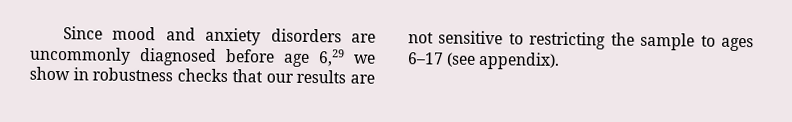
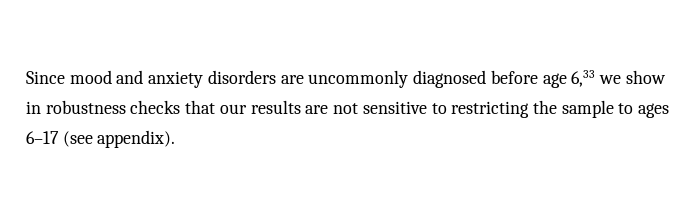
- Since mood and anxiety disorders are uncommonly diagnosed before age 6,29 we show in robustness checks that our results are not sensitive to restricting the sample to ages 6–17 (see appendix).
+ Since mood and anxiety disorders are uncommonly diagnosed before age 6,33 we show in robustness checks that our results are not sensitive to restricting the sample to ages 6–17 (see appendix).

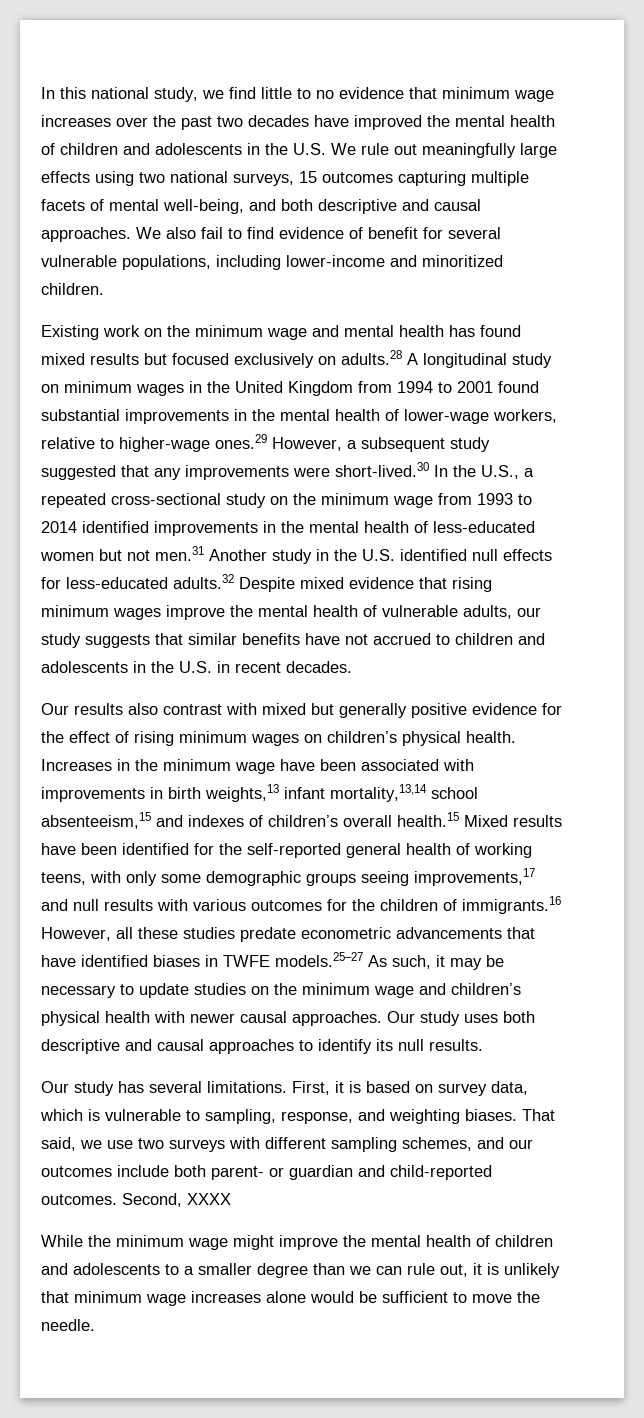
- Since mood and anxiety disorders are uncommonly diagnosed before age 6,33 we show in robustness checks that our results are not sensitive to restricting the sample to ages 6–17 (see appendix).
+ In this national study, we find little to no evidence that minimum wage increases over the past two decades have improved the mental health of children and adolescents in the U.S. We rule out meaningfully large effects using two national surveys, 15 outcomes capturing multiple facets of mental well-being, and both descriptive and causal approaches. We also fail to find evidence of benefit for several vulnerable populations, including lower-income and minoritized children.
+ Existing work on the minimum wage and mental health has found mixed results but focused exclusively on adults.28 A longitudinal study on minimum wages in the United Kingdom from 1994 to 2001 found substantial improvements in the mental health of lower-wage workers, relative to higher-wage ones.29 However, a subsequent study suggested that any improvements were short-lived.30 In the U.S., a repeated cross-sectional study on the minimum wage from 1993 to 2014 identified improvements in the mental health of less-educated women but not men.31 Another study in the U.S. identified null effects for less-educated adults.32 Despite mixed evidence that rising minimum wages improve the mental health of vulnerable adults, our study suggests that similar benefits have not accrued to children and adolescents in the U.S. in recent decades.
+ Our results also contrast with mixed but generally positive evidence for the effect of rising minimum wages on children’s physical health. Increases in the minimum wage have been associated with improvements in birth weights,13 infant mortality,13,14 school absenteeism,15 and indexes of children’s overall health.15 Mixed results have been identified for the self-reported general health of working teens, with only some demographic groups seeing improvements,17 and null results with various outcomes for the children of immigrants.16 However, all these studies predate econometric advancements that have identified biases in TWFE models.25–27 As such, it may be necessary to update studies on the minimum wage and children’s physical health with newer causal approaches. Our study uses both descriptive and causal approaches to identify its null results.
+ Our study has several limitations. First, it is based on survey data, which is vulnerable to sampling, response, and weighting biases. That said, we use two surveys with different sampling schemes, and our outcomes include both parent- or guardian and child-reported outcomes. Second, XXXX
+ While the minimum wage might improve the mental health of children and adolescents to a smaller degree than we can rule out, it is unlikely that minimum wage increases alone would be sufficient to move the needle.

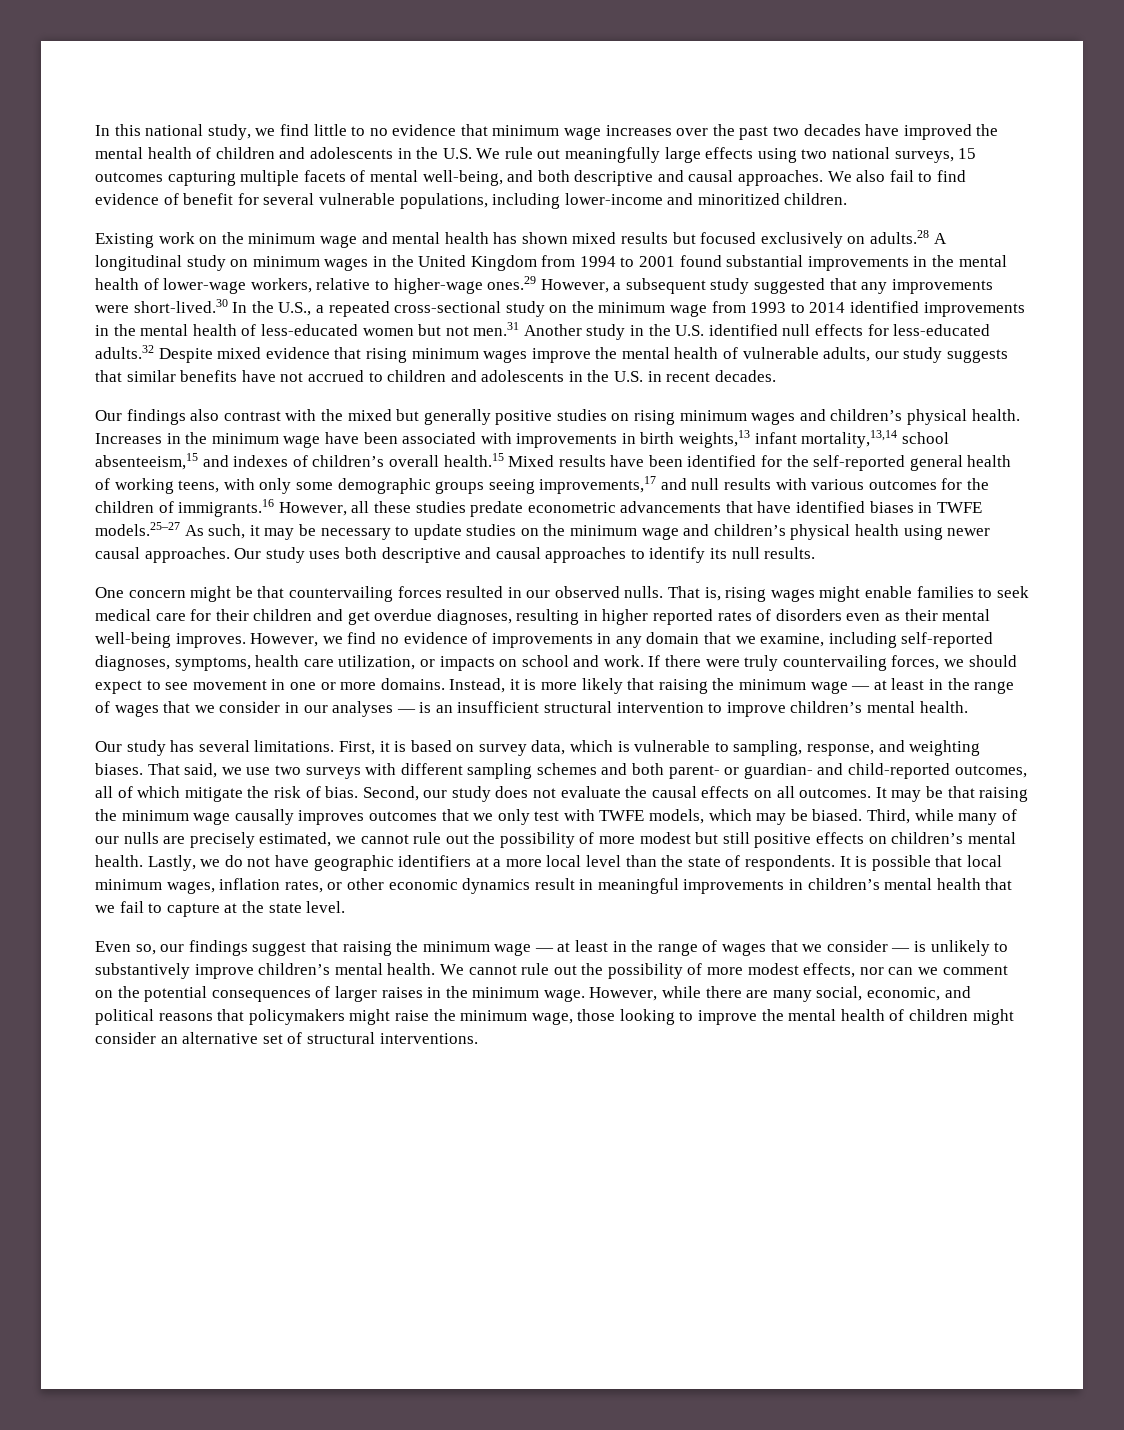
- Existing work on the minimum wage and mental health has found mixed results but focused exclusively on adults.28 A longitudinal study on minimum wages in the United Kingdom from 1994 to 2001 found substantial improvements in the mental health of lower-wage workers, relative to higher-wage ones.29 However, a subsequent study suggested that any improvements were short-lived.30 In the U.S., a repeated cross-sectional study on the minimum wage from 1993 to 2014 identified improvements in the mental health of less-educated women but not men.31 Another study in the U.S. identified null effects for less-educated adults.32 Despite mixed evidence that rising minimum wages improve the mental health of vulnerable adults, our study suggests that similar benefits have not accrued to children and adolescents in the U.S. in recent decades.
+ Existing work on the minimum wage and mental health has shown mixed results but focused exclusively on adults.28 A longitudinal study on minimum wages in the United Kingdom from 1994 to 2001 found substantial improvements in the mental health of lower-wage workers, relative to higher-wage ones.29 However, a subsequent study suggested that any improvements were short-lived.30 In the U.S., a repeated cross-sectional study on the minimum wage from 1993 to 2014 identified improvements in the mental health of less-educated women but not men.31 Another study in the U.S. identified null effects for less-educated adults.32 Despite mixed evidence that rising minimum wages improve the mental health of vulnerable adults, our study suggests that similar benefits have not accrued to children and adolescents in the U.S. in recent decades.
- Our results also contrast with mixed but generally positive evidence for the effect of rising minimum wages on children’s physical health.
+ Our findings also contrast with the mixed but generally positive studies on rising minimum wages and children’s physical health.
- Increases in the minimum wage have been associated with improvements in birth weights,13 infant mortality,13,14 school absenteeism,15 and indexes of children’s overall health.15 Mixed results have been identified for the self-reported general health of working teens, with only some demographic groups seeing improvements,17 and null results with various outcomes for the children of immigrants.16 However, all these studies predate econometric advancements that have identified biases in TWFE models.25–27 As such, it may be necessary to update studies on the minimum wage and children’s physical health with newer causal approaches.
+ Increases in the minimum wage have been associated with improvements in birth weights,13 infant mortality,13,14 school absenteeism,15 and indexes of children’s overall health.15 Mixed results have been identified for the self-reported general health of working teens, with only some demographic groups seeing improvements,17 and null results with various outcomes for the children of immigrants.16 However, all these studies predate econometric advancements that have identified biases in TWFE models.25–27 As such, it may be necessary to update studies on the minimum wage and children’s physical health using newer causal approaches.
+ One concern might be that countervailing forces resulted in our observed nulls. That is, rising wages might enable families to seek medical care for their children and get overdue diagnoses, resulting in higher reported rates of disorders even as their mental well-being improves. However, we find no evidence of improvements in any domain that we examine, including self-reported diagnoses, symptoms, health care utilization, or impacts on school and work. If there were truly countervailing forces, we should expect to see movement in one or more domains. Instead, it is more likely that raising the minimum wage — at least in the range of wages that we consider in our analyses — is an insufficient structural intervention to improve children’s mental health.
- That said, we use two surveys with different sampling schemes, and our outcomes include both parent- or guardian and child-reported outcomes. Second, XXXX
- While the minimum wage might improve the mental health of children and adolescents to a smaller degree than we can rule out, it is unlikely that minimum wage increases alone would be sufficient to move the needle.
+ That said, we use two surveys with different sampling schemes and both parent- or guardian- and child-reported outcomes, all of which mitigate the risk of bias. Second, our study does not evaluate the causal effects on all outcomes. It may be that raising the minimum wage causally improves outcomes that we only test with TWFE models, which may be biased. Third, while many of our nulls are precisely estimated, we cannot rule out the possibility of more modest but still positive effects on children’s mental health. Lastly, we do not have geographic identifiers at a more local level than the state of respondents. It is possible that local minimum wages, inflation rates, or other economic dynamics result in meaningful improvements in children’s mental health that we fail to capture at the state level.
+ Even so, our findings suggest that raising the minimum wage — at least in the range of wages that we consider — is unlikely to substantively improve children’s mental health. We cannot rule out the possibility of more modest effects, nor can we comment on the potential consequences of larger raises in the minimum wage. However, while there are many social, economic, and political reasons that policymakers might raise the minimum wage, those looking to improve the mental health of children might consider an alternative set of structural interventions.

